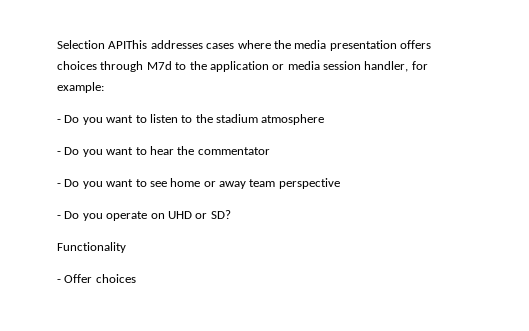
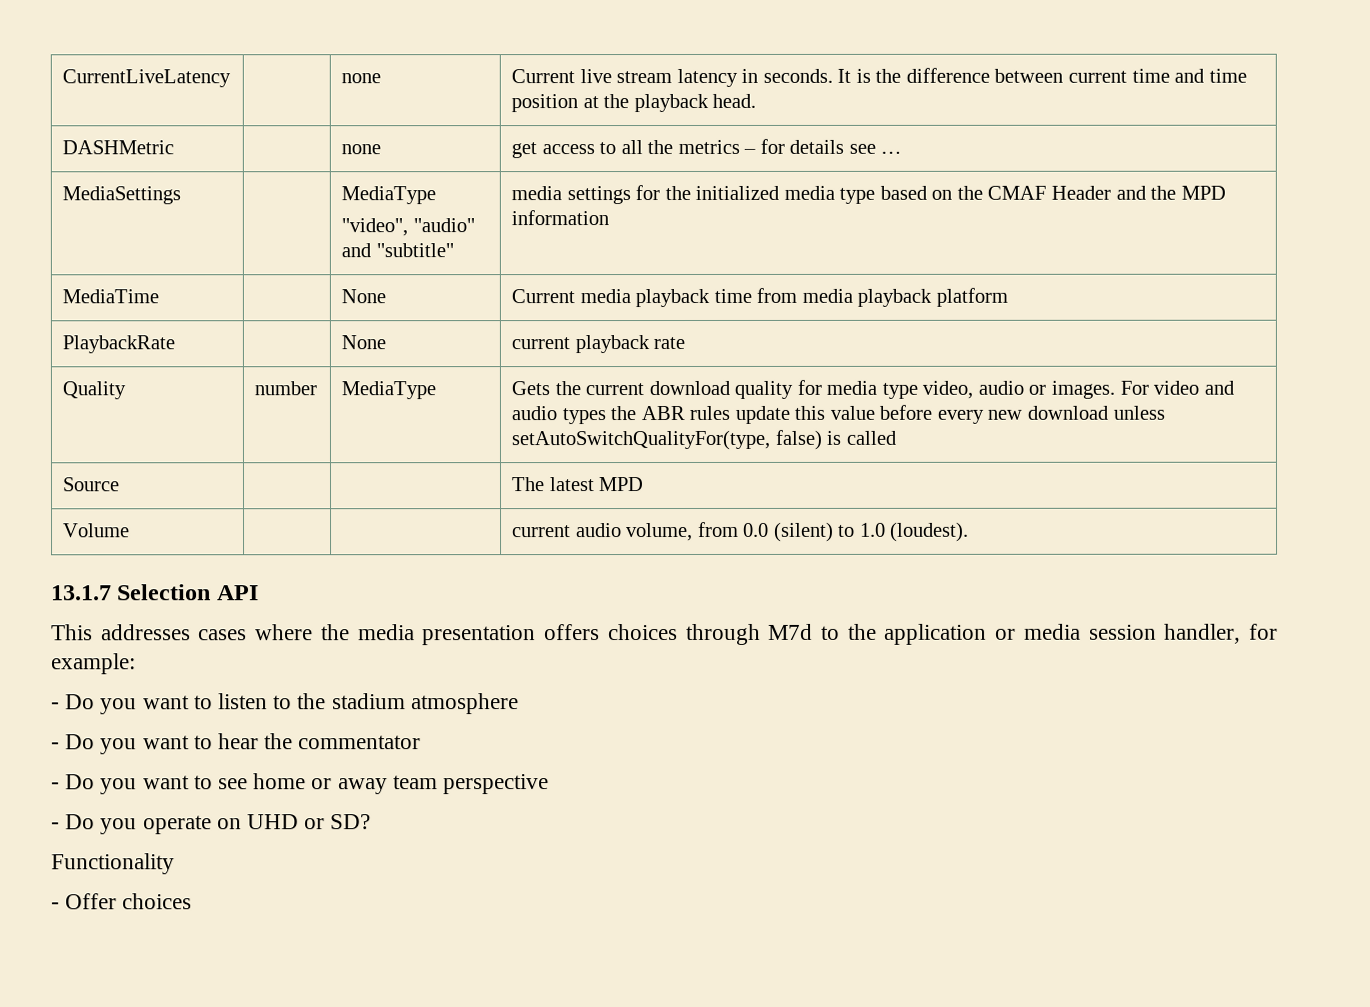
- Selection APIThis addresses cases where the media presentation offers choices through M7d to the application or media session handler, for example:
+ CurrentLiveLatency | | none | Current live stream latency in seconds. It is the difference between current time and time position at the playback head.
+ DASHMetric | | none | get access to all the metrics – for details see …
+ MediaSettings | | MediaType
+ "video", "audio" and "subtitle" | media settings for the initialized media type based on the CMAF Header and the MPD information
+ MediaTime | | None | Current media playback time from media playback platform
+ PlaybackRate | | None | current playback rate
+ Quality | number | MediaType | Gets the current download quality for media type video, audio or images. For video and audio types the ABR rules update this value before every new download unless setAutoSwitchQualityFor(type, false) is called
+ Source | | | The latest MPD
+ Volume | | | current audio volume, from 0.0 (silent) to 1.0 (loudest).
+ 13.1.7 Selection API
+ This addresses cases where the media presentation offers choices through M7d to the application or media session handler, for example:

